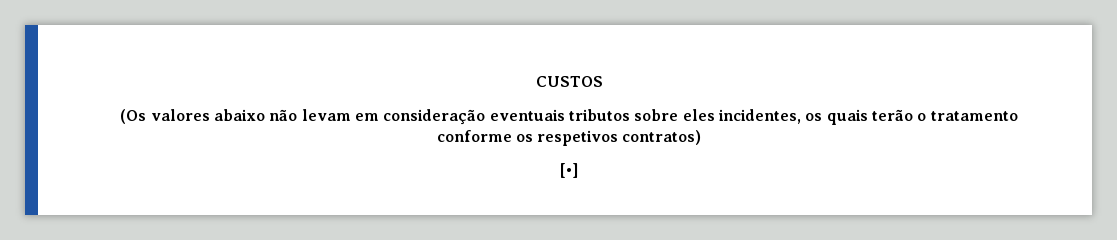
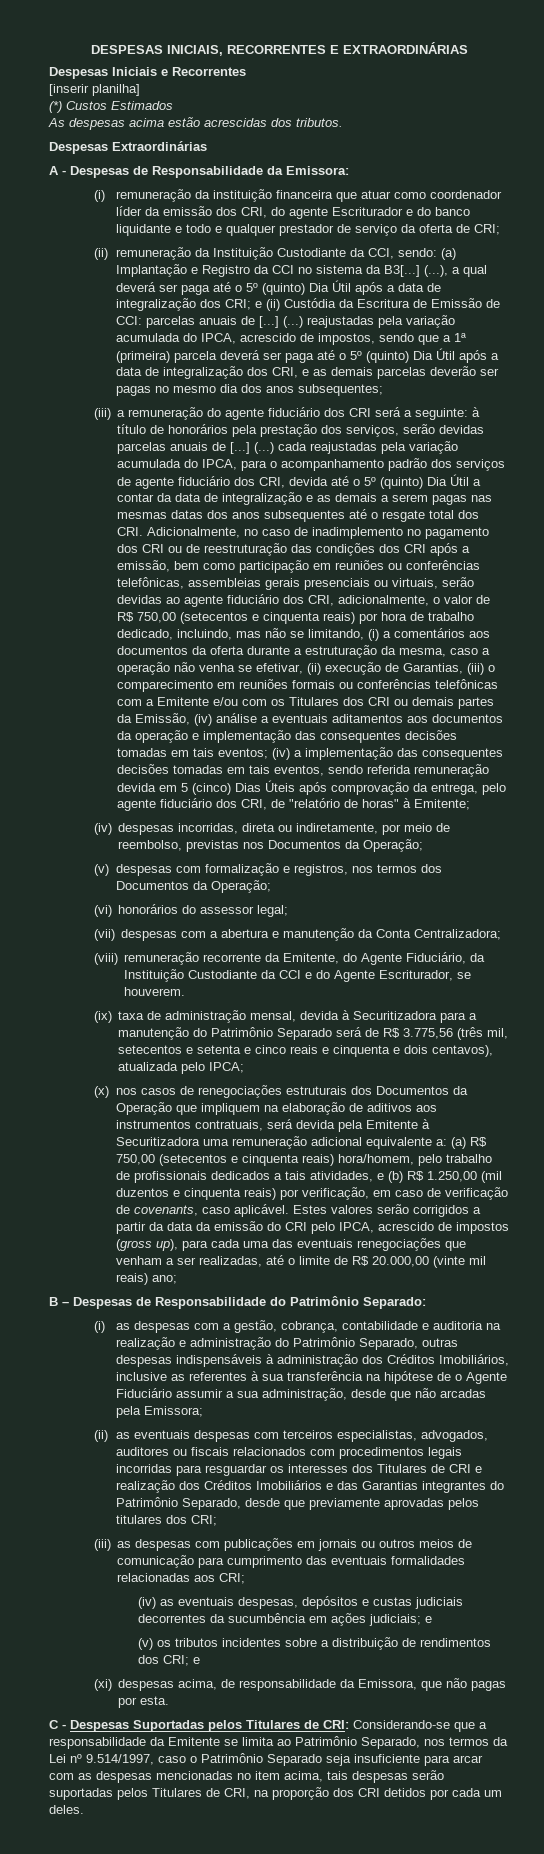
- CUSTOS
- (Os valores abaixo não levam em consideração eventuais tributos sobre eles incidentes, os quais terão o tratamento conforme os respetivos contratos)
- [•]
+ DESPESAS INICIAIS, RECORRENTES E EXTRAORDINÁRIAS
+ Despesas Iniciais e Recorrentes
+ [inserir planilha]
+ (*) Custos Estimados
+ As despesas acima estão acrescidas dos tributos.
+ Despesas Extraordinárias
+ A - Despesas de Responsabilidade da Emissora:
+ (i) remuneração da instituição financeira que atuar como coordenador líder da emissão dos CRI, do agente Escriturador e do banco liquidante e todo e qualquer prestador de serviço da oferta de CRI;
+ (ii) remuneração da Instituição Custodiante da CCI, sendo: (a) Implantação e Registro da CCI no sistema da B3[...] (...), a qual deverá ser paga até o 5º (quinto) Dia Útil após a data de integralização dos CRI; e (ii) Custódia da Escritura de Emissão de CCI: parcelas anuais de [...] (...) reajustadas pela variação acumulada do IPCA, acrescido de impostos, sendo que a 1ª (primeira) parcela deverá ser paga até o 5º (quinto) Dia Útil após a data de integralização dos CRI, e as demais parcelas deverão ser pagas no mesmo dia dos anos subsequentes;
+ (iii) a remuneração do agente fiduciário dos CRI será a seguinte: à título de honorários pela prestação dos serviços, serão devidas parcelas anuais de [...] (...) cada reajustadas pela variação acumulada do IPCA, para o acompanhamento padrão dos serviços de agente fiduciário dos CRI, devida até o 5º (quinto) Dia Útil a contar da data de integralização e as demais a serem pagas nas mesmas datas dos anos subsequentes até o resgate total dos CRI. Adicionalmente, no caso de inadimplemento no pagamento dos CRI ou de reestruturação das condições dos CRI após a emissão, bem como participação em reuniões ou conferências telefônicas, assembleias gerais presenciais ou virtuais, serão devidas ao agente fiduciário dos CRI, adicionalmente, o valor de R$ 750,00 (setecentos e cinquenta reais) por hora de trabalho dedicado, incluindo, mas não se limitando, (i) a comentários aos documentos da oferta durante a estruturação da mesma, caso a operação não venha se efetivar, (ii) execução de Garantias, (iii) o comparecimento em reuniões formais ou conferências telefônicas com a Emitente e/ou com os Titulares dos CRI ou demais partes da Emissão, (iv) análise a eventuais aditamentos aos documentos da operação e implementação das consequentes decisões tomadas em tais eventos; (iv) a implementação das consequentes decisões tomadas em tais eventos, sendo referida remuneração devida em 5 (cinco) Dias Úteis após comprovação da entrega, pelo agente fiduciário dos CRI, de "relatório de horas" à Emitente;
+ (iv) despesas incorridas, direta ou indiretamente, por meio de reembolso, previstas nos Documentos da Operação;
+ (v) despesas com formalização e registros, nos termos dos Documentos da Operação;
+ (vi) honorários do assessor legal;
+ (vii) despesas com a abertura e manutenção da Conta Centralizadora;
+ (viii) remuneração recorrente da Emitente, do Agente Fiduciário, da Instituição Custodiante da CCI e do Agente Escriturador, se houverem.
+ (ix) taxa de administração mensal, devida à Securitizadora para a manutenção do Patrimônio Separado será de R$ 3.775,56 (três mil, setecentos e setenta e cinco reais e cinquenta e dois centavos), atualizada pelo IPCA;
+ (x) nos casos de renegociações estruturais dos Documentos da Operação que impliquem na elaboração de aditivos aos instrumentos contratuais, será devida pela Emitente à Securitizadora uma remuneração adicional equivalente a: (a) R$ 750,00 (setecentos e cinquenta reais) hora/homem, pelo trabalho de profissionais dedicados a tais atividades, e (b) R$ 1.250,00 (mil duzentos e cinquenta reais) por verificação, em caso de verificação de covenants, caso aplicável. Estes valores serão corrigidos a partir da data da emissão do CRI pelo IPCA, acrescido de impostos (gross up), para cada uma das eventuais renegociações que venham a ser realizadas, até o limite de R$ 20.000,00 (vinte mil reais) ano;
+ B – Despesas de Responsabilidade do Patrimônio Separado:
+ (i) as despesas com a gestão, cobrança, contabilidade e auditoria na realização e administração do Patrimônio Separado, outras despesas indispensáveis à administração dos Créditos Imobiliários, inclusive as referentes à sua transferência na hipótese de o Agente Fiduciário assumir a sua administração, desde que não arcadas pela Emissora;
+ (ii) as eventuais despesas com terceiros especialistas, advogados, auditores ou fiscais relacionados com procedimentos legais incorridas para resguardar os interesses dos Titulares de CRI e realização dos Créditos Imobiliários e das Garantias integrantes do Patrimônio Separado, desde que previamente aprovadas pelos titulares dos CRI;
+ (iii) as despesas com publicações em jornais ou outros meios de comunicação para cumprimento das eventuais formalidades relacionadas aos CRI;
+ (iv) as eventuais despesas, depósitos e custas judiciais decorrentes da sucumbência em ações judiciais; e
+ (v) os tributos incidentes sobre a distribuição de rendimentos dos CRI; e
+ (xi) despesas acima, de responsabilidade da Emissora, que não pagas por esta.
+ C - Despesas Suportadas pelos Titulares de CRI: Considerando-se que a responsabilidade da Emitente se limita ao Patrimônio Separado, nos termos da Lei nº 9.514/1997, caso o Patrimônio Separado seja insuficiente para arcar com as despesas mencionadas no item acima, tais despesas serão suportadas pelos Titulares de CRI, na proporção dos CRI detidos por cada um deles.

